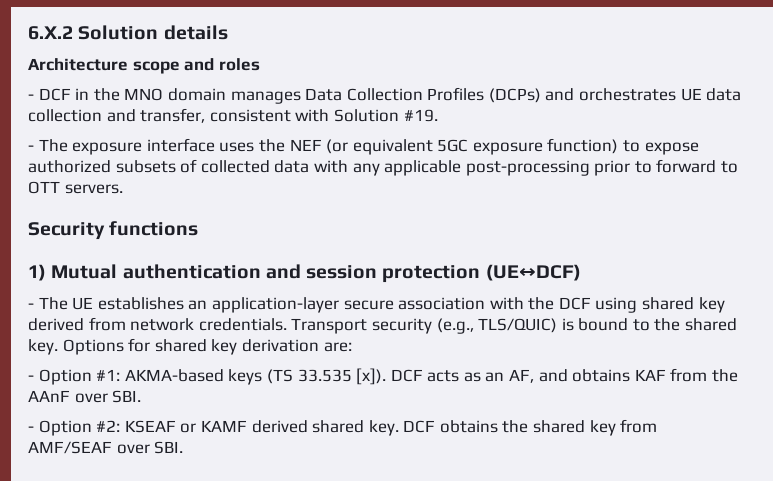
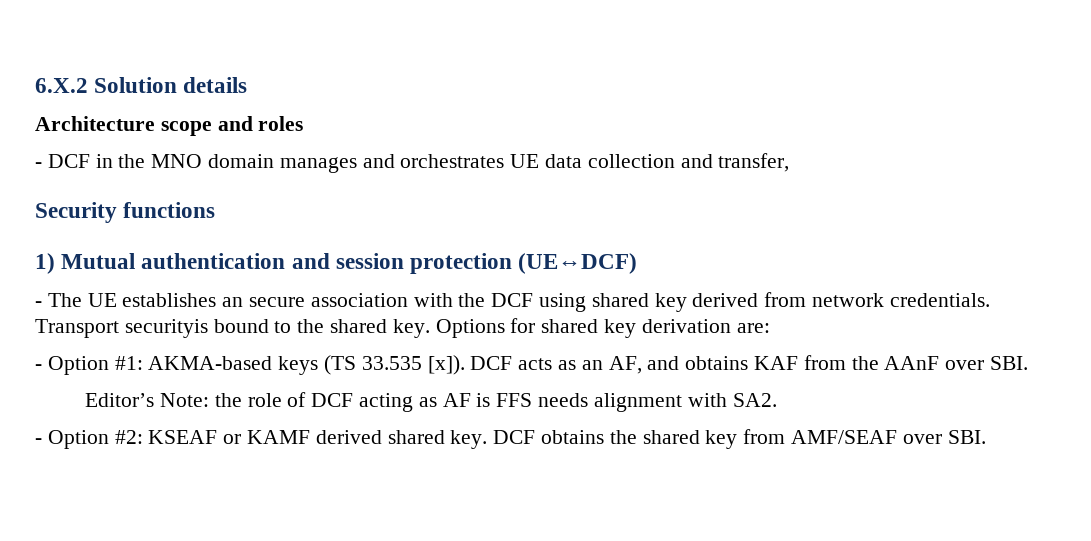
- - DCF in the MNO domain manages Data Collection Profiles (DCPs) and orchestrates UE data collection and transfer, consistent with Solution #19.
- - The exposure interface uses the NEF (or equivalent 5GC exposure function) to expose authorized subsets of collected data with any applicable post-processing prior to forward to OTT servers.
+ - DCF in the MNO domain manages and orchestrates UE data collection and transfer,
- - The UE establishes an application-layer secure association with the DCF using shared key derived from network credentials.
+ - The UE establishes an secure association with the DCF using shared key derived from network credentials.
- Transport security (e.g., TLS/QUIC) is bound to the shared key.
+ Transport securityis bound to the shared key.
+ Editor’s Note: the role of DCF acting as AF is FFS needs alignment with SA2.

